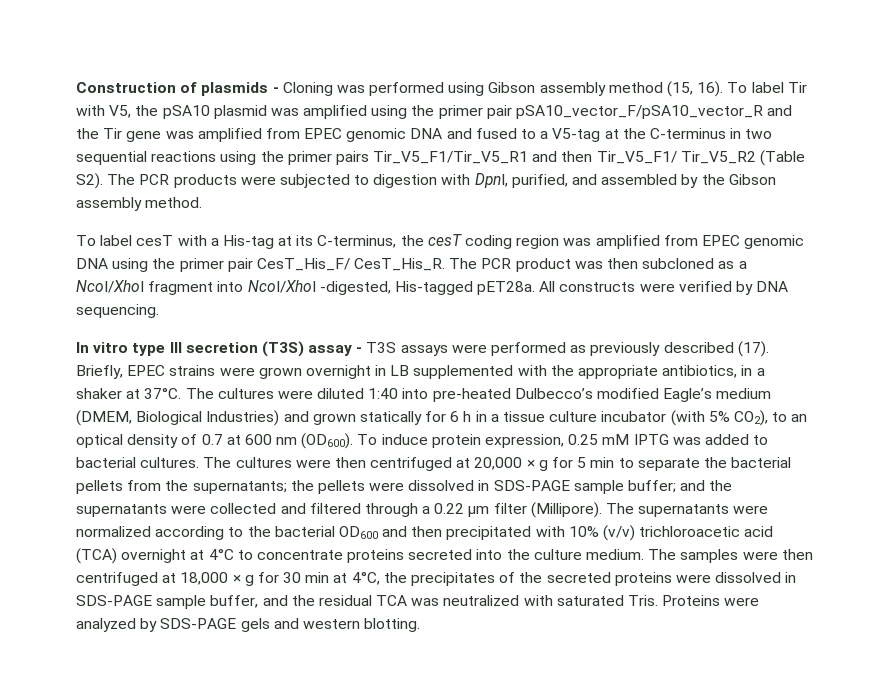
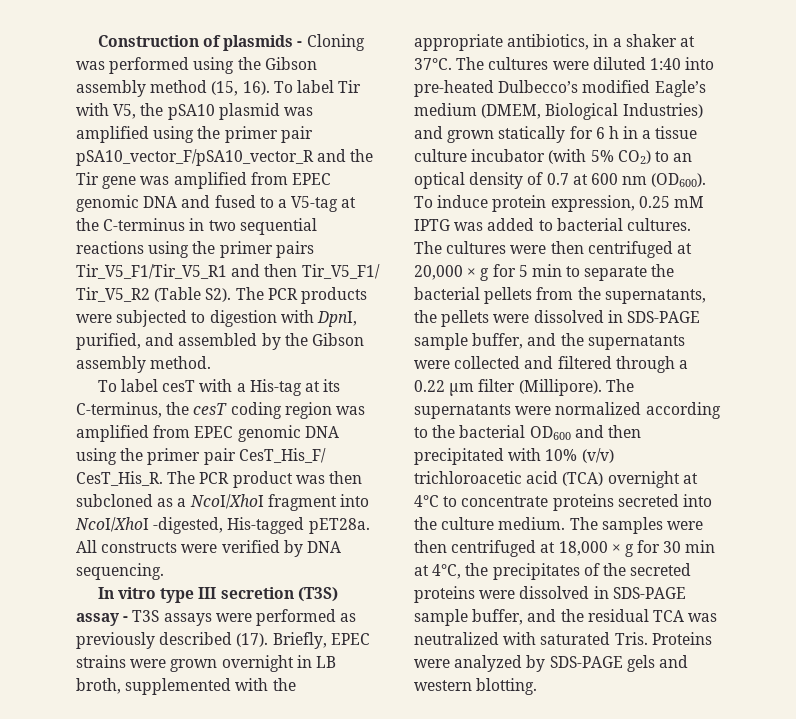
- Construction of plasmids - Cloning was performed using Gibson assembly method (15, 16).
+ Construction of plasmids - Cloning was performed using the Gibson assembly method (15, 16).
- Briefly, EPEC strains were grown overnight in LB supplemented with the appropriate antibiotics, in a shaker at 37°C.
+ Briefly, EPEC strains were grown overnight in LB broth, supplemented with the appropriate antibiotics, in a shaker at 37°C.
- The cultures were diluted 1:40 into pre-heated Dulbecco’s modified Eagle’s medium (DMEM, Biological Industries) and grown statically for 6 h in a tissue culture incubator (with 5% CO2), to an optical density of 0.7 at 600 nm (OD600).
+ The cultures were diluted 1:40 into pre-heated Dulbecco’s modified Eagle’s medium (DMEM, Biological Industries) and grown statically for 6 h in a tissue culture incubator (with 5% CO2) to an optical density of 0.7 at 600 nm (OD600).
- The cultures were then centrifuged at 20,000 × g for 5 min to separate the bacterial pellets from the supernatants; the pellets were dissolved in SDS-PAGE sample buffer; and the supernatants were collected and filtered through a 0.22 μm filter (Millipore).
+ The cultures were then centrifuged at 20,000 × g for 5 min to separate the bacterial pellets from the supernatants, the pellets were dissolved in SDS-PAGE sample buffer, and the supernatants were collected and filtered through a 0.22 μm filter (Millipore).

